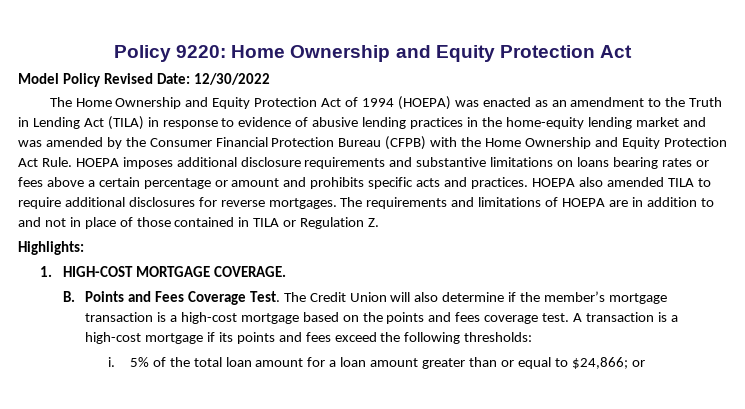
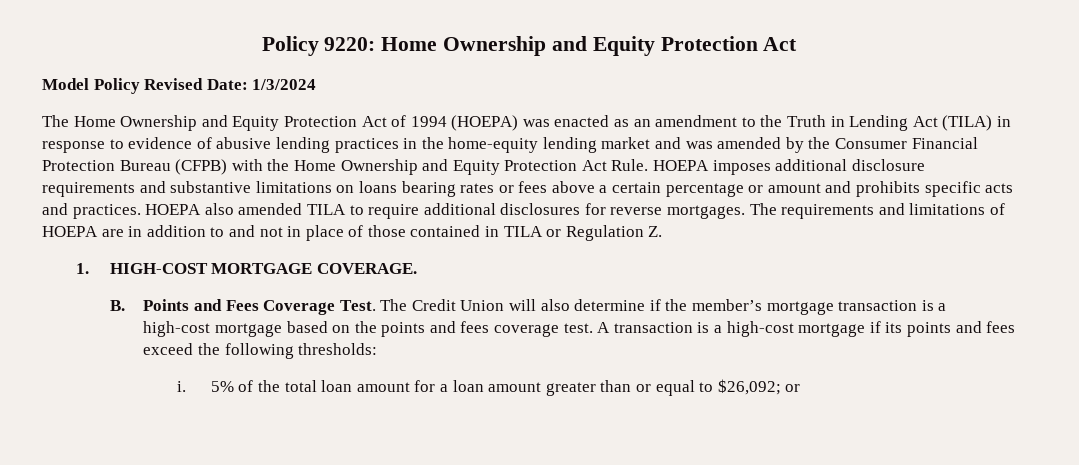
- Model Policy Revised Date: 12/30/2022
+ Model Policy Revised Date: 1/3/2024
- Highlights:
- 5% of the total loan amount for a loan amount greater than or equal to $24,866; or
+ 5% of the total loan amount for a loan amount greater than or equal to $26,092; or

